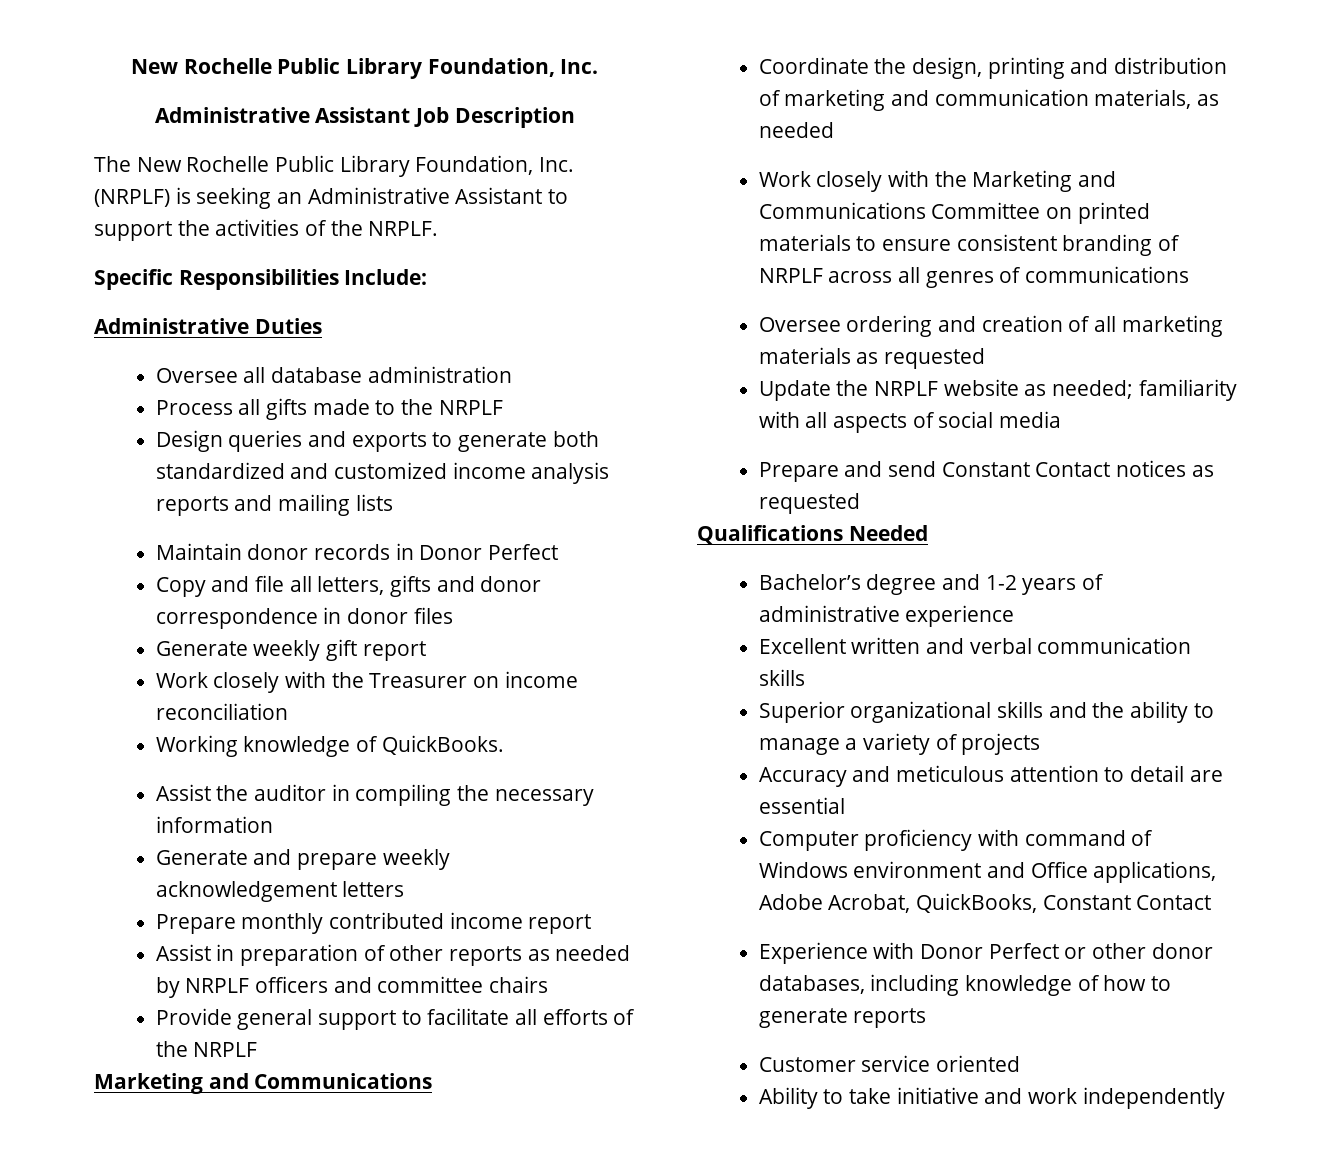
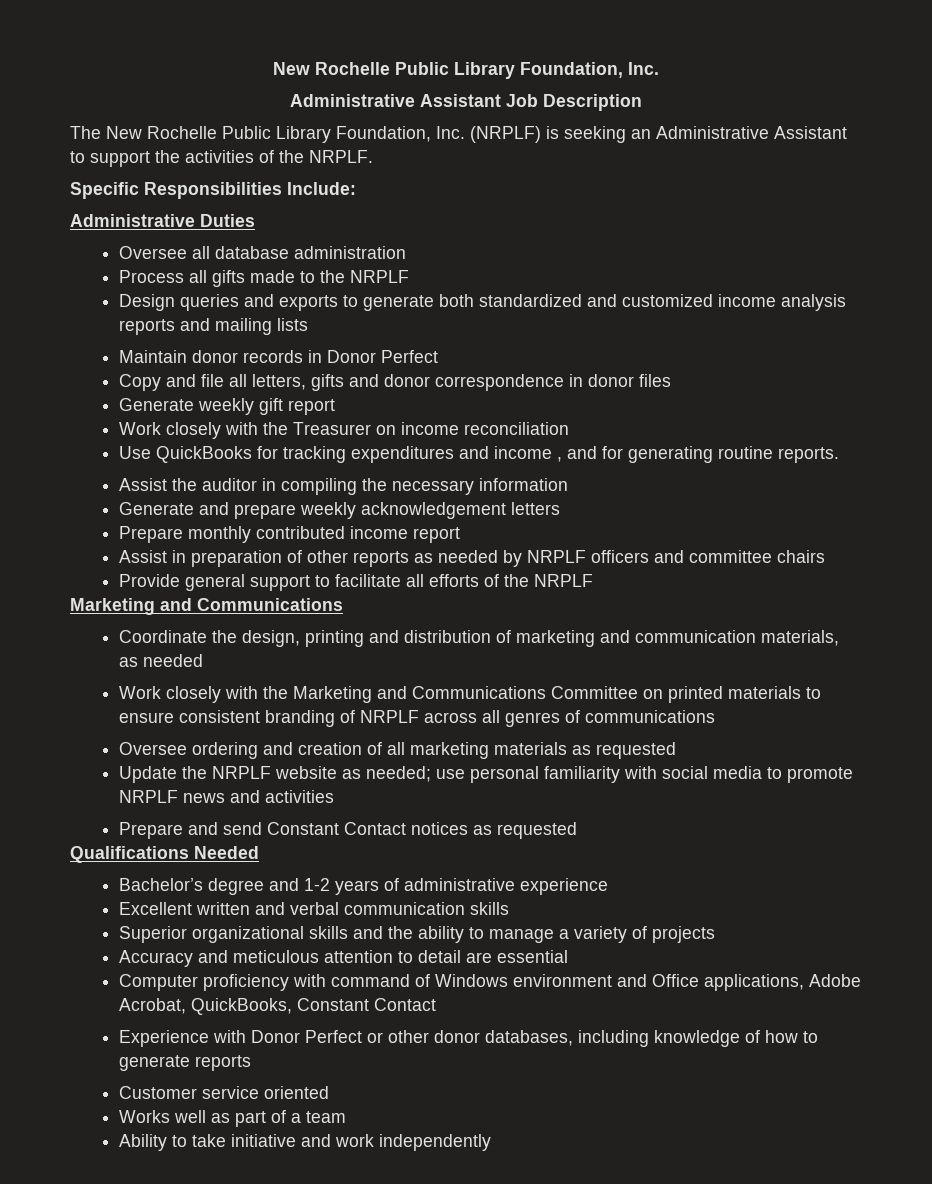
- Working knowledge of QuickBooks.
+ Use QuickBooks for tracking expenditures and income , and for generating routine reports.
- Update the NRPLF website as needed; familiarity with all aspects of social media
+ Update the NRPLF website as needed; use personal familiarity with social media to promote NRPLF news and activities
+ Works well as part of a team

